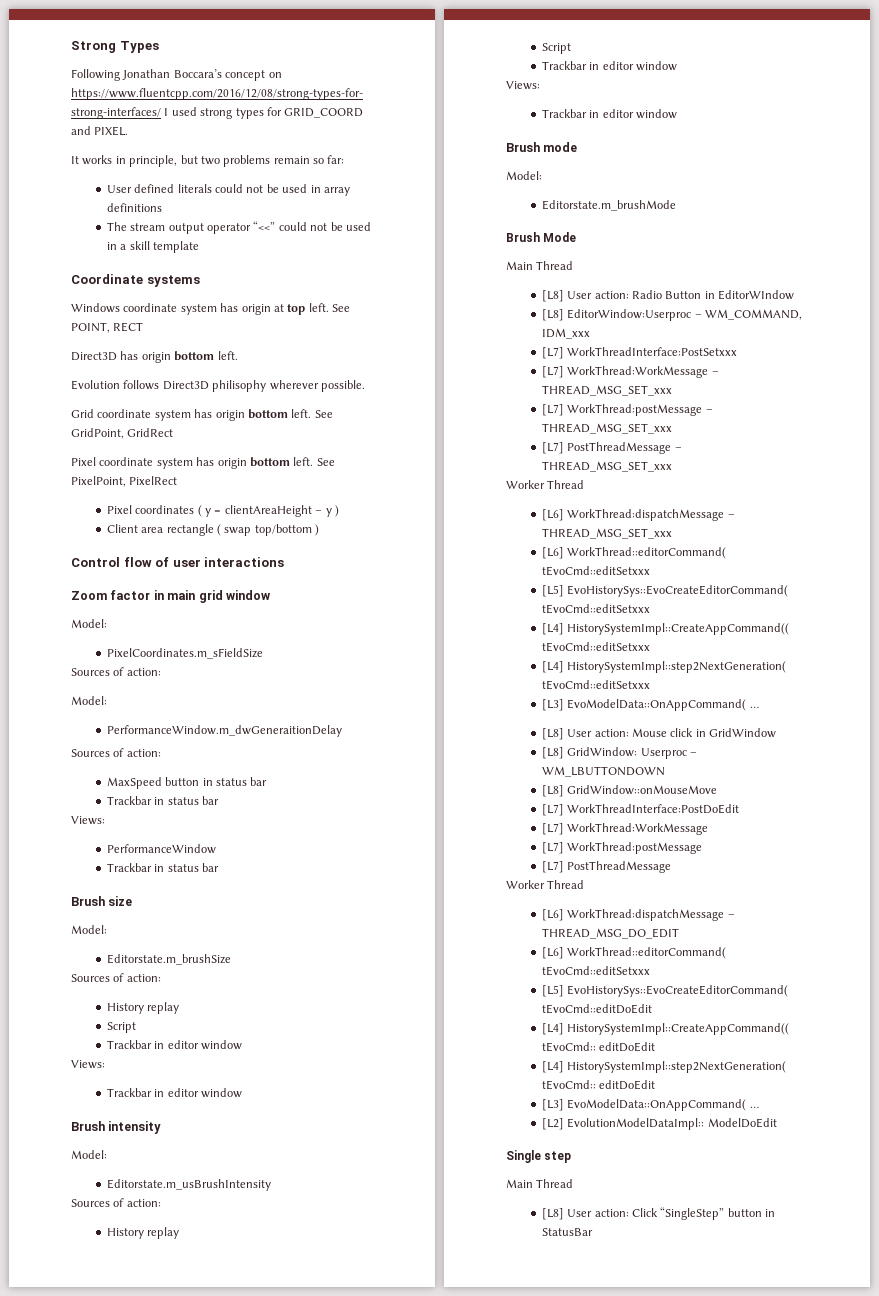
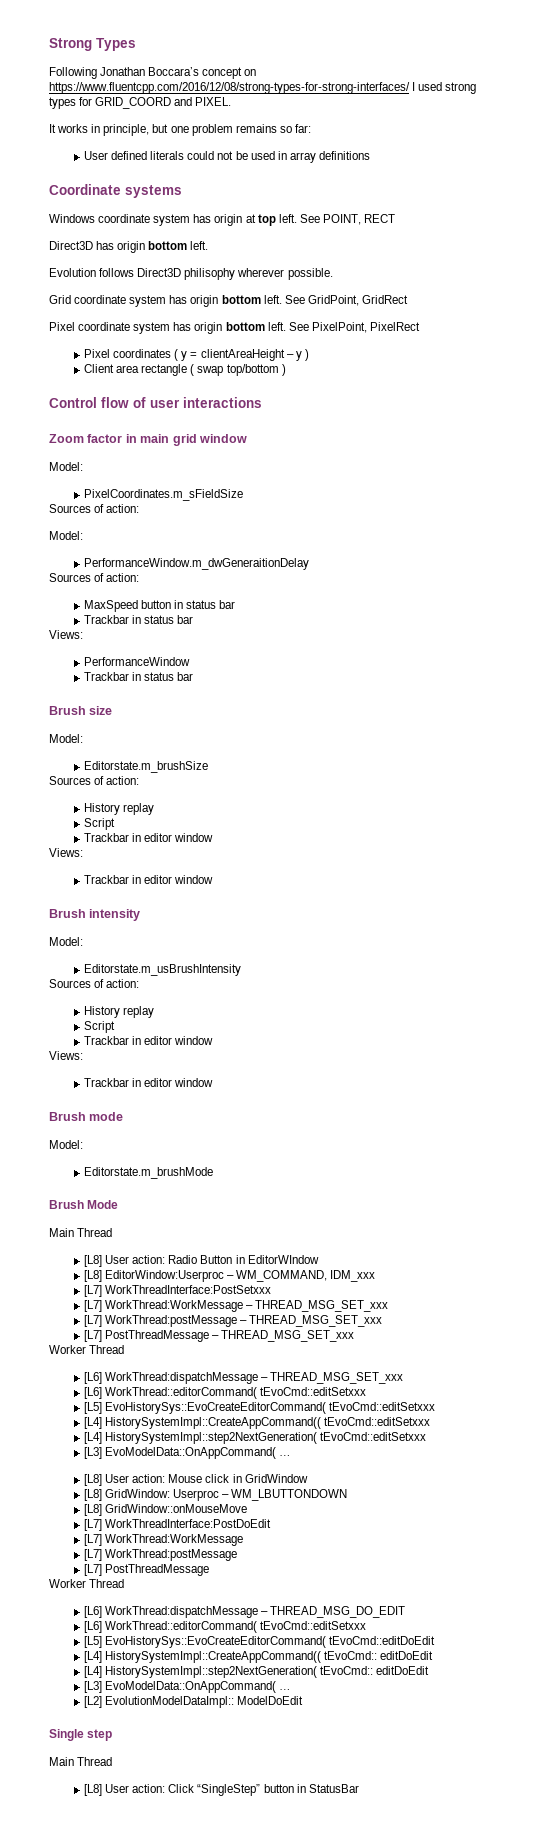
- It works in principle, but two problems remain so far:
+ It works in principle, but one problem remains so far:
- The stream output operator “<<” could not be used in a skill template

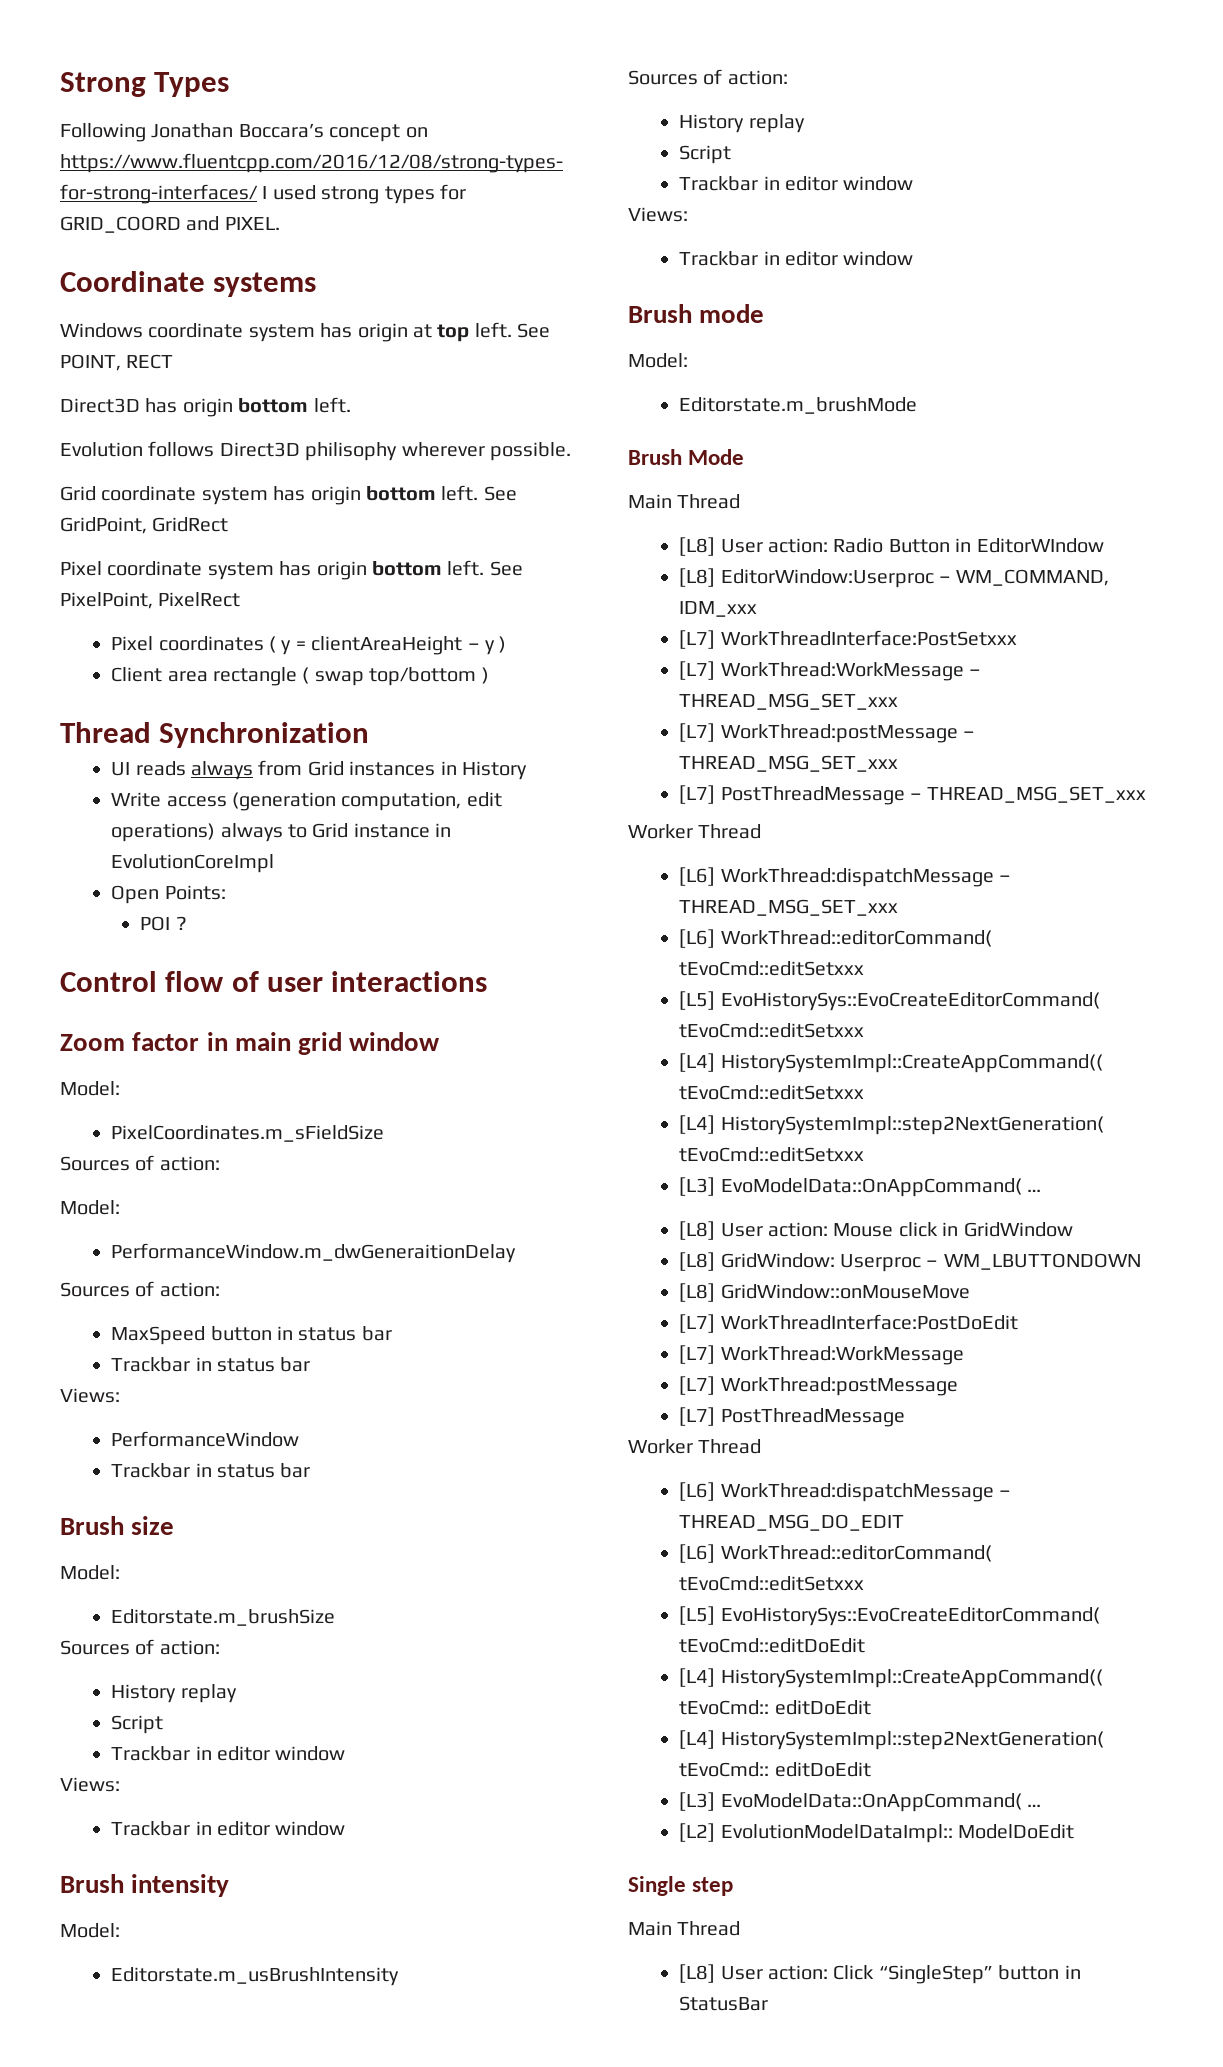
- It works in principle, but one problem remains so far:
- User defined literals could not be used in array definitions
+ Thread Synchronization
+ UI reads always from Grid instances in History
+ Write access (generation computation, edit operations) always to Grid instance in EvolutionCoreImpl
+ Open Points:
+ POI ?

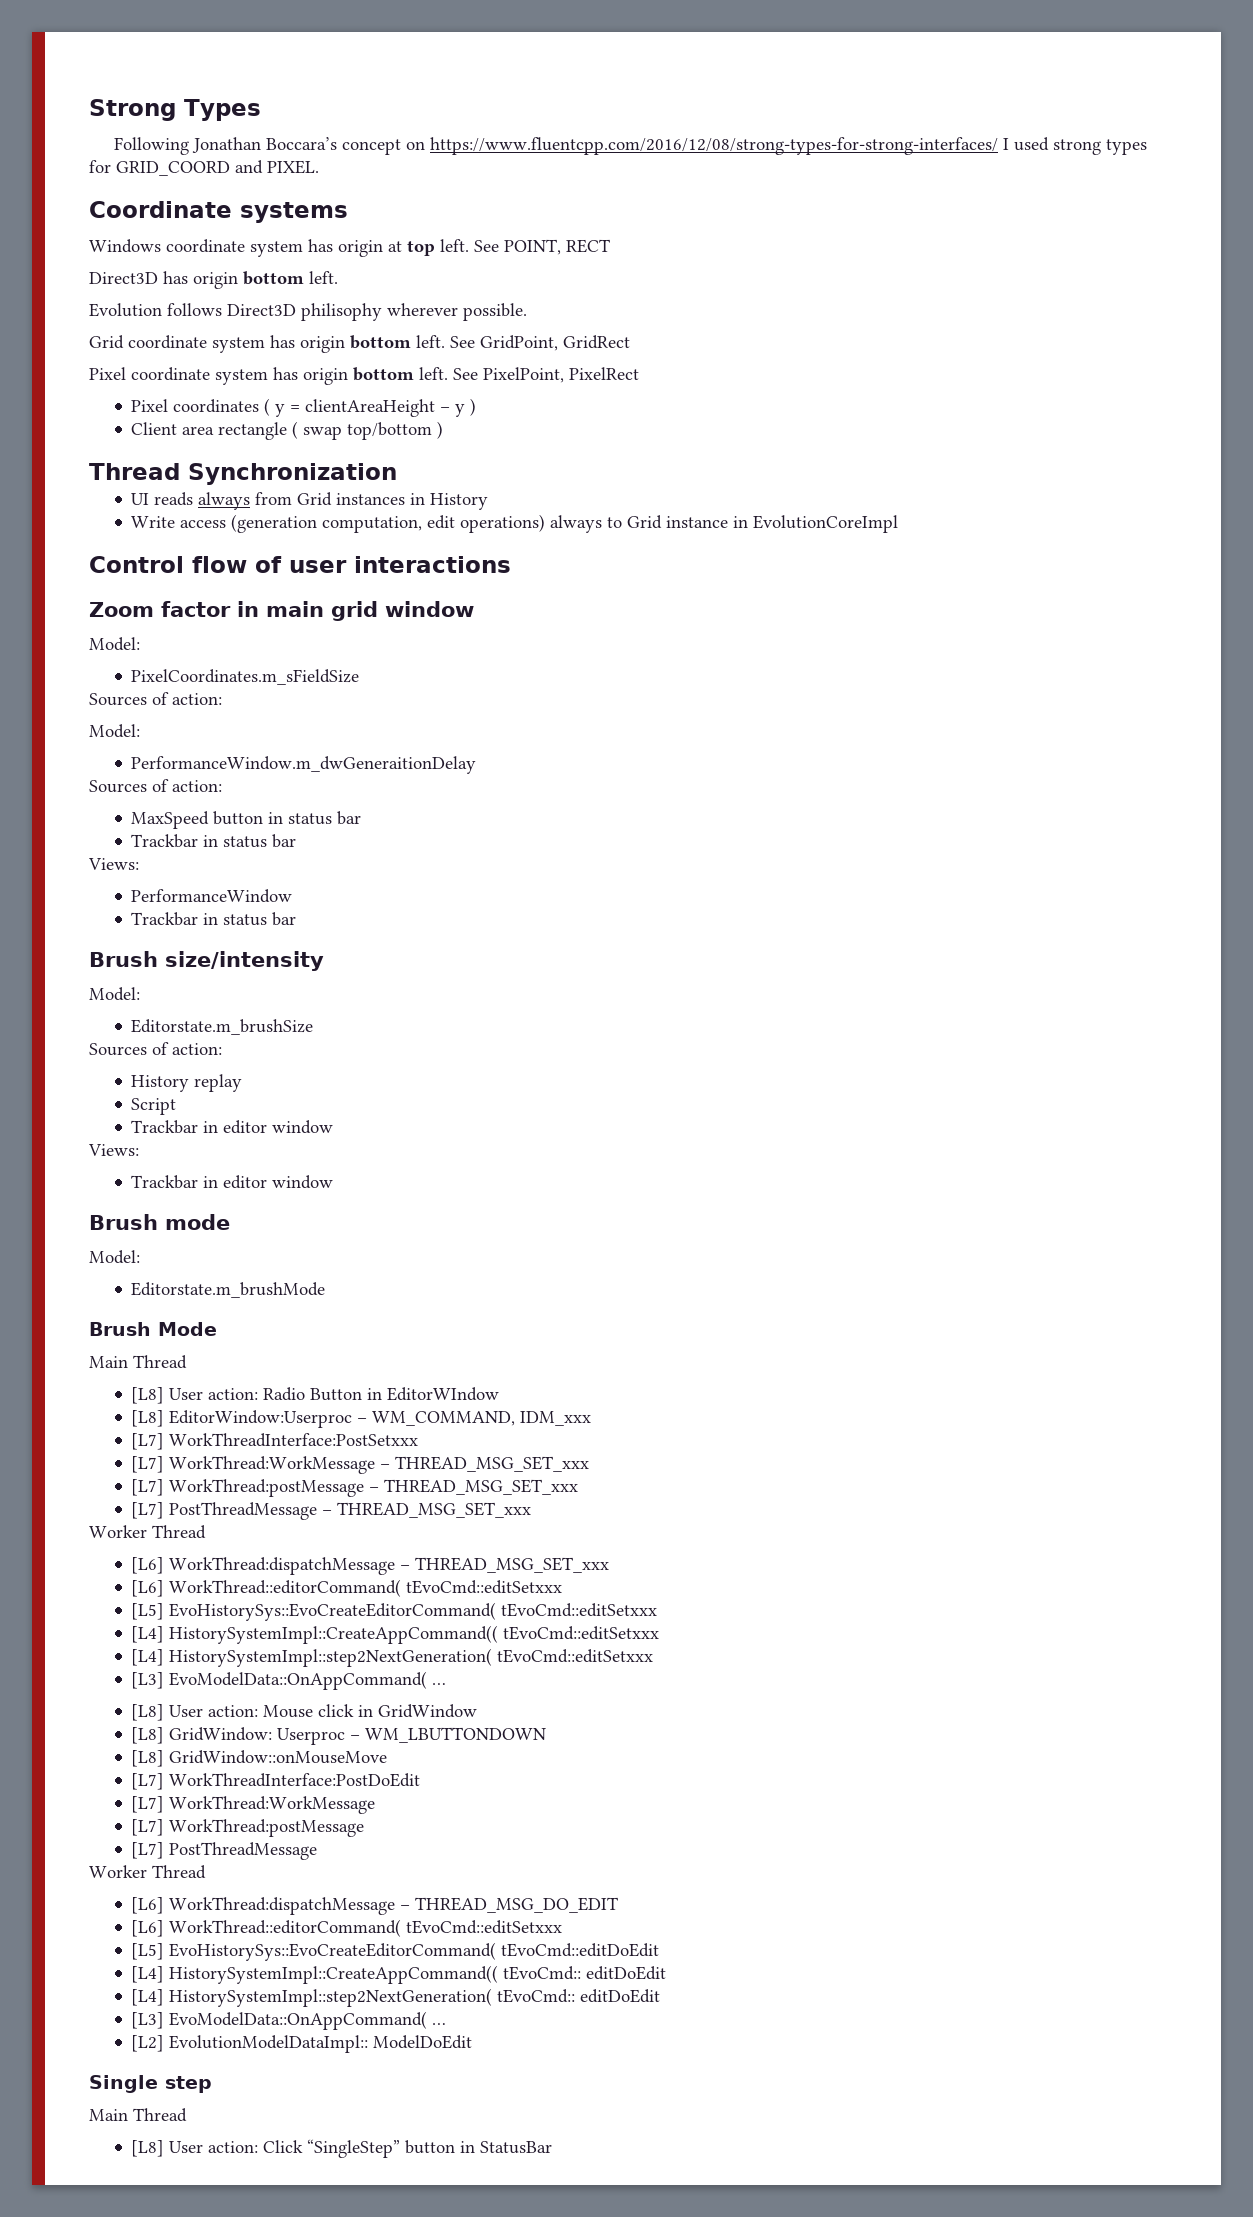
- Open Points:
- POI ?
- Brush size
+ Brush size/intensity
- Brush intensity
- Model:
- Editorstate.m_usBrushIntensity
- Sources of action:
- History replay
- Script
- Trackbar in editor window
- Views:
- Trackbar in editor window

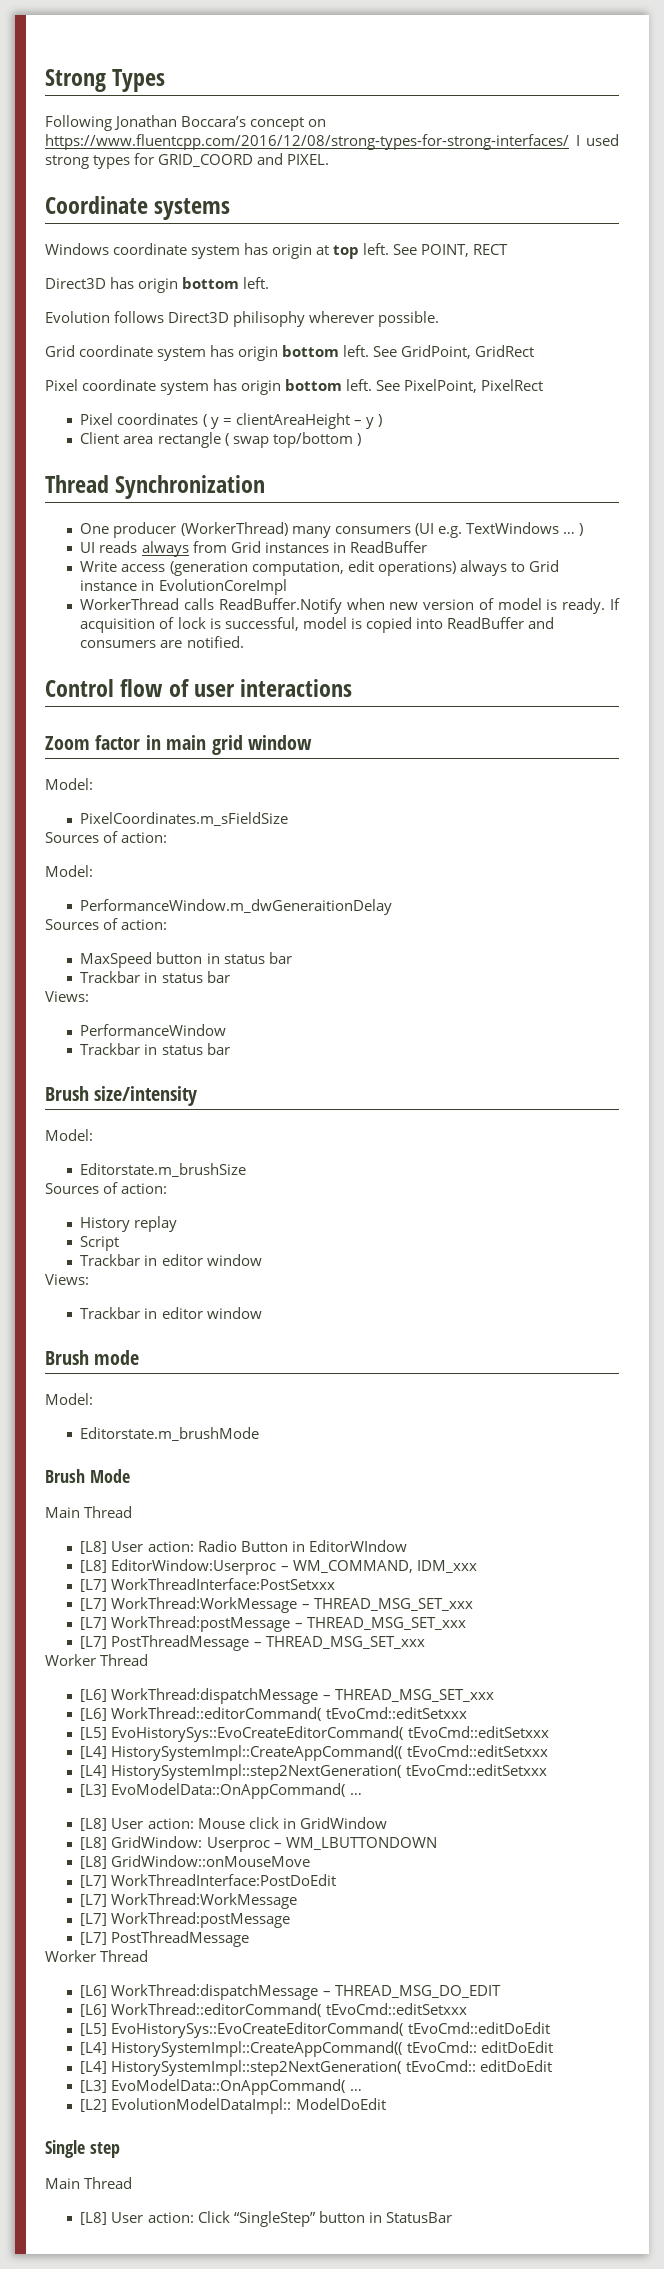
+ One producer (WorkerThread) many consumers (UI e.g. TextWindows … )
- UI reads always from Grid instances in History
+ UI reads always from Grid instances in ReadBuffer
+ WorkerThread calls ReadBuffer.Notify when new version of model is ready. If acquisition of lock is successful, model is copied into ReadBuffer and consumers are notified.

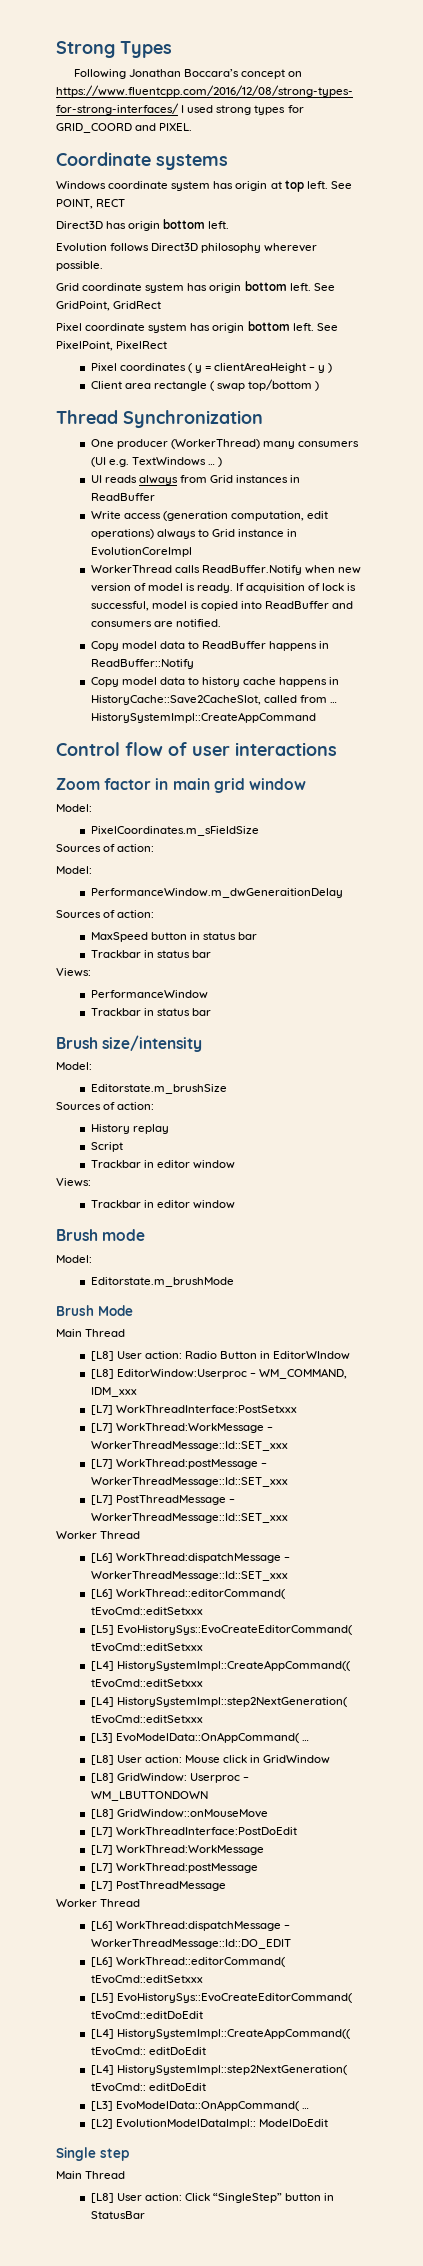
- Evolution follows Direct3D philisophy wherever possible.
+ Evolution follows Direct3D philosophy wherever possible.
+ Copy model data to ReadBuffer happens in ReadBuffer::Notify
+ Copy model data to history cache happens in HistoryCache::Save2CacheSlot, called from … HistorySystemImpl::CreateAppCommand
- [L7] WorkThread:WorkMessage – THREAD_MSG_SET_xxx
+ [L7] WorkThread:WorkMessage – WorkerThreadMessage::Id::SET_xxx
- [L7] WorkThread:postMessage – THREAD_MSG_SET_xxx
+ [L7] WorkThread:postMessage – WorkerThreadMessage::Id::SET_xxx
- [L7] PostThreadMessage – THREAD_MSG_SET_xxx
+ [L7] PostThreadMessage – WorkerThreadMessage::Id::SET_xxx
  Worker Thread
- [L6] WorkThread:dispatchMessage – THREAD_MSG_SET_xxx
+ [L6] WorkThread:dispatchMessage – WorkerThreadMessage::Id::SET_xxx
- [L6] WorkThread:dispatchMessage – THREAD_MSG_DO_EDIT
+ [L6] WorkThread:dispatchMessage – WorkerThreadMessage::Id::DO_EDIT

